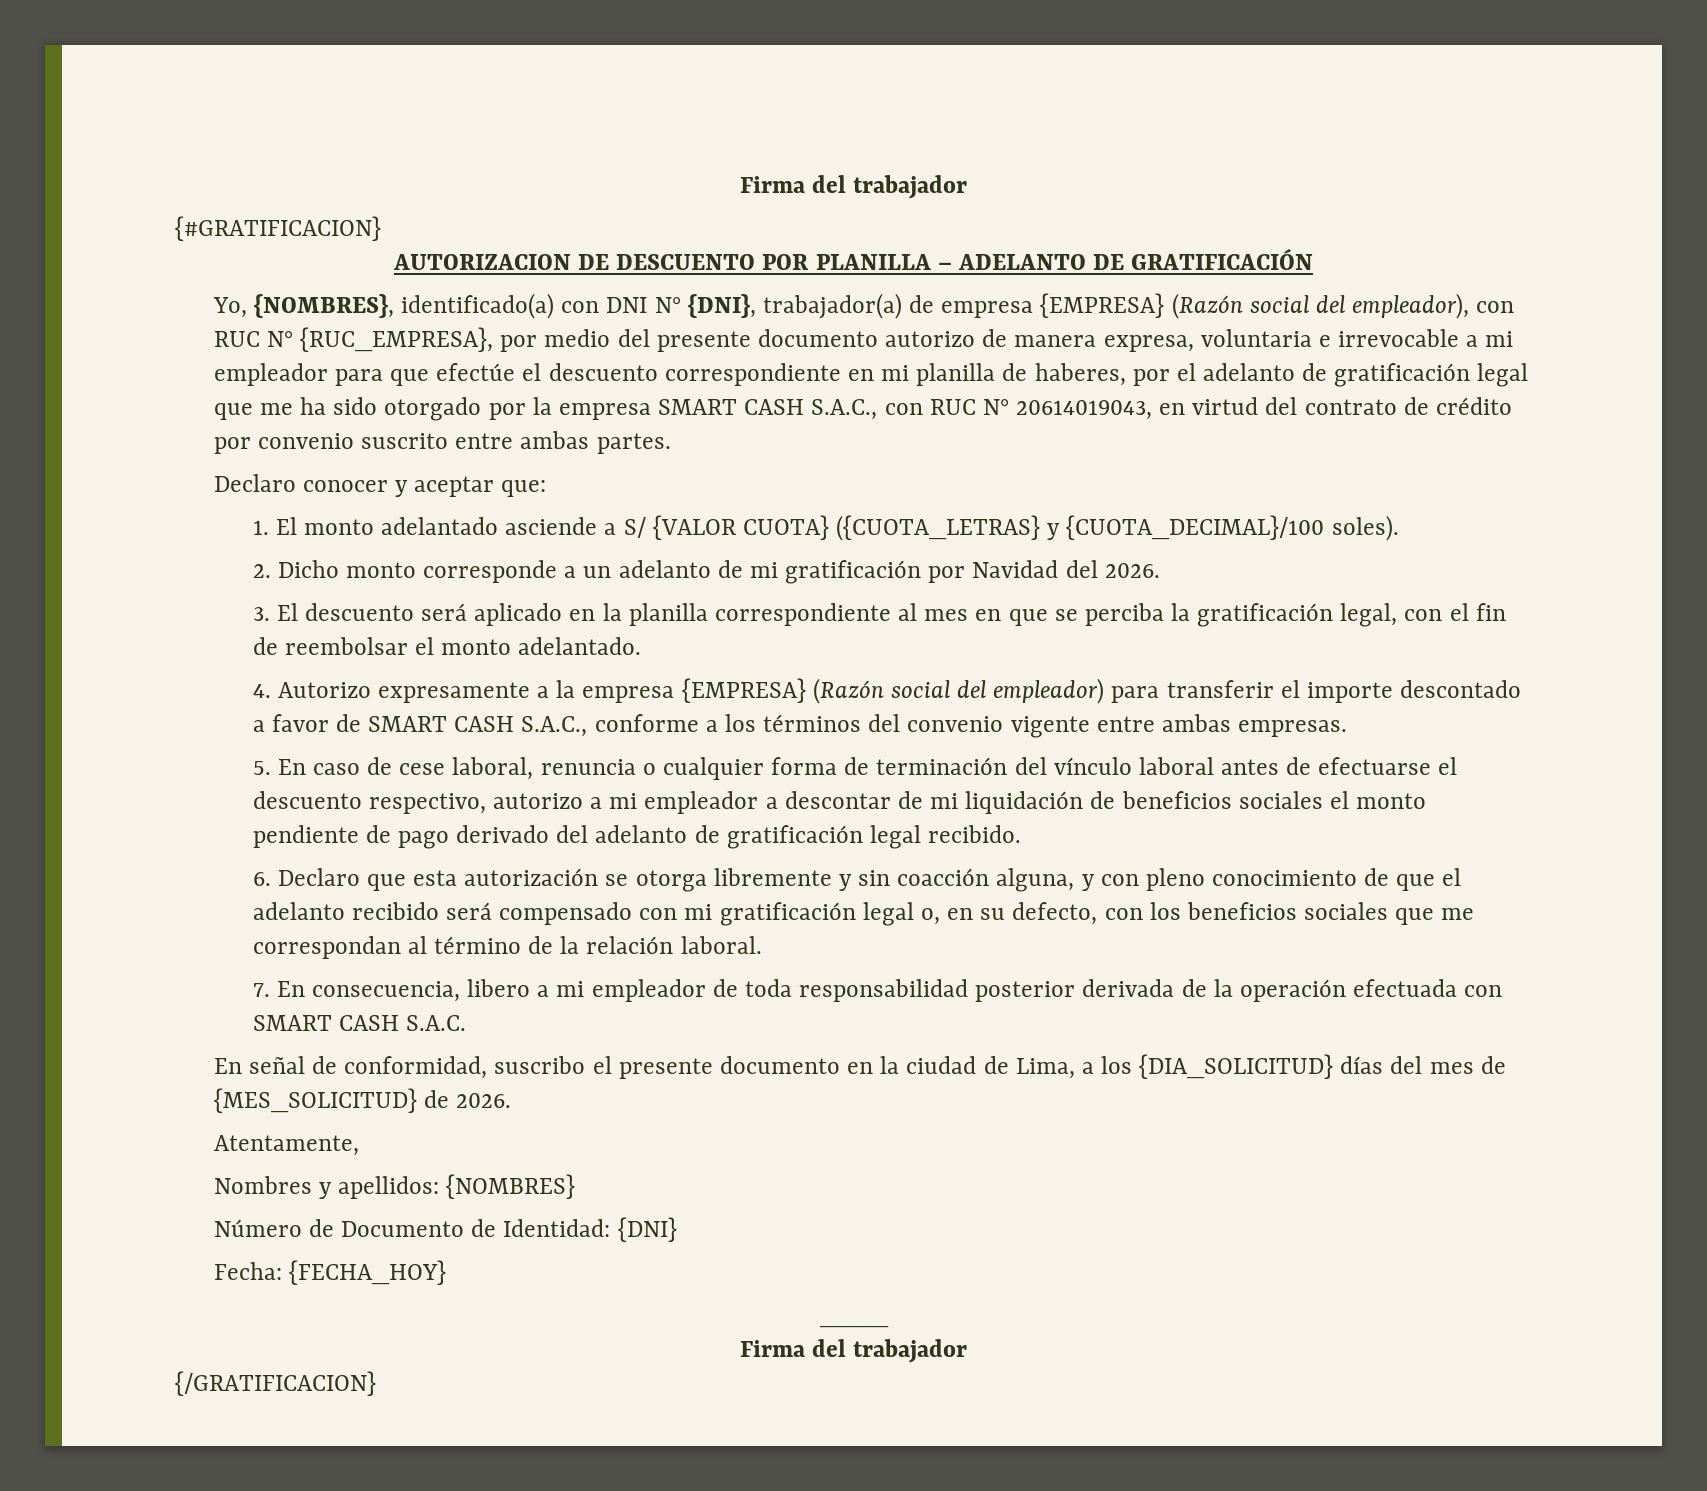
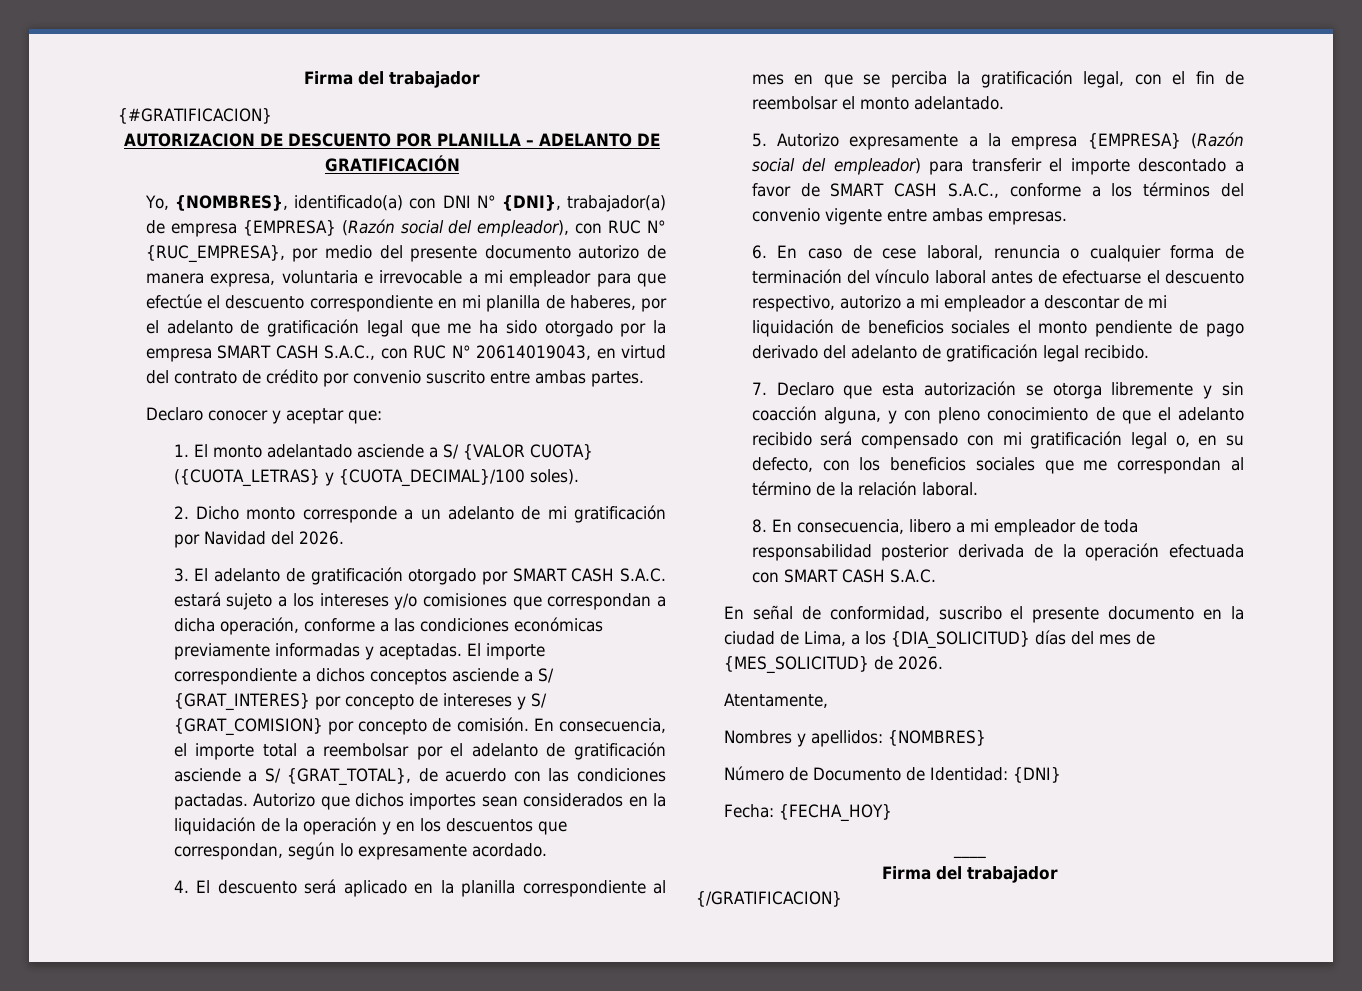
- 3. El descuento será aplicado en la planilla correspondiente al mes en que se perciba la gratificación legal, con el fin de reembolsar el monto adelantado.
+ 3. El adelanto de gratificación otorgado por SMART CASH S.A.C. estará sujeto a los intereses y/o comisiones que correspondan a dicha operación, conforme a las condiciones económicas previamente informadas y aceptadas. El importe correspondiente a dichos conceptos asciende a S/ {GRAT_INTERES} por concepto de intereses y S/ {GRAT_COMISION} por concepto de comisión. En consecuencia, el importe total a reembolsar por el adelanto de gratificación asciende a S/ {GRAT_TOTAL}, de acuerdo con las condiciones pactadas. Autorizo que dichos importes sean considerados en la liquidación de la operación y en los descuentos que correspondan, según lo expresamente acordado.
+ 4. El descuento será aplicado en la planilla correspondiente al mes en que se perciba la gratificación legal, con el fin de reembolsar el monto adelantado.
- 4. Autorizo expresamente a la empresa {EMPRESA} (Razón social del empleador) para transferir el importe descontado a favor de SMART CASH S.A.C., conforme a los términos del convenio vigente entre ambas empresas.
+ 5. Autorizo expresamente a la empresa {EMPRESA} (Razón social del empleador) para transferir el importe descontado a favor de SMART CASH S.A.C., conforme a los términos del convenio vigente entre ambas empresas.
- 5. En caso de cese laboral, renuncia o cualquier forma de terminación del vínculo laboral antes de efectuarse el descuento respectivo, autorizo a mi empleador a descontar de mi liquidación de beneficios sociales el monto pendiente de pago derivado del adelanto de gratificación legal recibido.
+ 6. En caso de cese laboral, renuncia o cualquier forma de terminación del vínculo laboral antes de efectuarse el descuento respectivo, autorizo a mi empleador a descontar de mi liquidación de beneficios sociales el monto pendiente de pago derivado del adelanto de gratificación legal recibido.
- 6. Declaro que esta autorización se otorga libremente y sin coacción alguna, y con pleno conocimiento de que el adelanto recibido será compensado con mi gratificación legal o, en su defecto, con los beneficios sociales que me correspondan al término de la relación laboral.
+ 7. Declaro que esta autorización se otorga libremente y sin coacción alguna, y con pleno conocimiento de que el adelanto recibido será compensado con mi gratificación legal o, en su defecto, con los beneficios sociales que me correspondan al término de la relación laboral.
- 7. En consecuencia, libero a mi empleador de toda responsabilidad posterior derivada de la operación efectuada con SMART CASH S.A.C.
+ 8. En consecuencia, libero a mi empleador de toda responsabilidad posterior derivada de la operación efectuada con SMART CASH S.A.C.

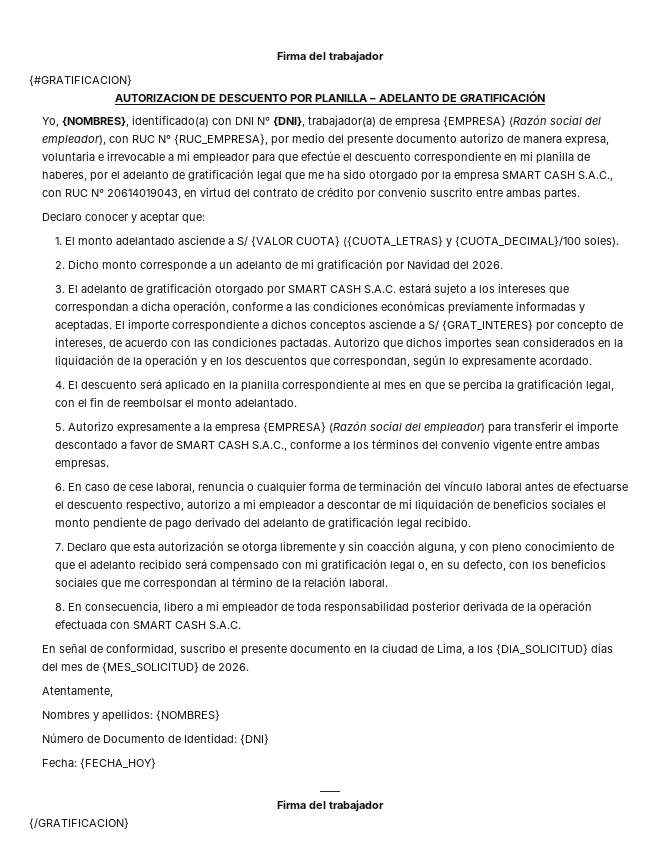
- 3. El adelanto de gratificación otorgado por SMART CASH S.A.C. estará sujeto a los intereses y/o comisiones que correspondan a dicha operación, conforme a las condiciones económicas previamente informadas y aceptadas.
+ 3. El adelanto de gratificación otorgado por SMART CASH S.A.C. estará sujeto a los intereses que correspondan a dicha operación, conforme a las condiciones económicas previamente informadas y aceptadas.
- El importe correspondiente a dichos conceptos asciende a S/ {GRAT_INTERES} por concepto de intereses y S/ {GRAT_COMISION} por concepto de comisión. En consecuencia, el importe total a reembolsar por el adelanto de gratificación asciende a S/ {GRAT_TOTAL}, de acuerdo con las condiciones pactadas.
+ El importe correspondiente a dichos conceptos asciende a S/ {GRAT_INTERES} por concepto de intereses, de acuerdo con las condiciones pactadas.

